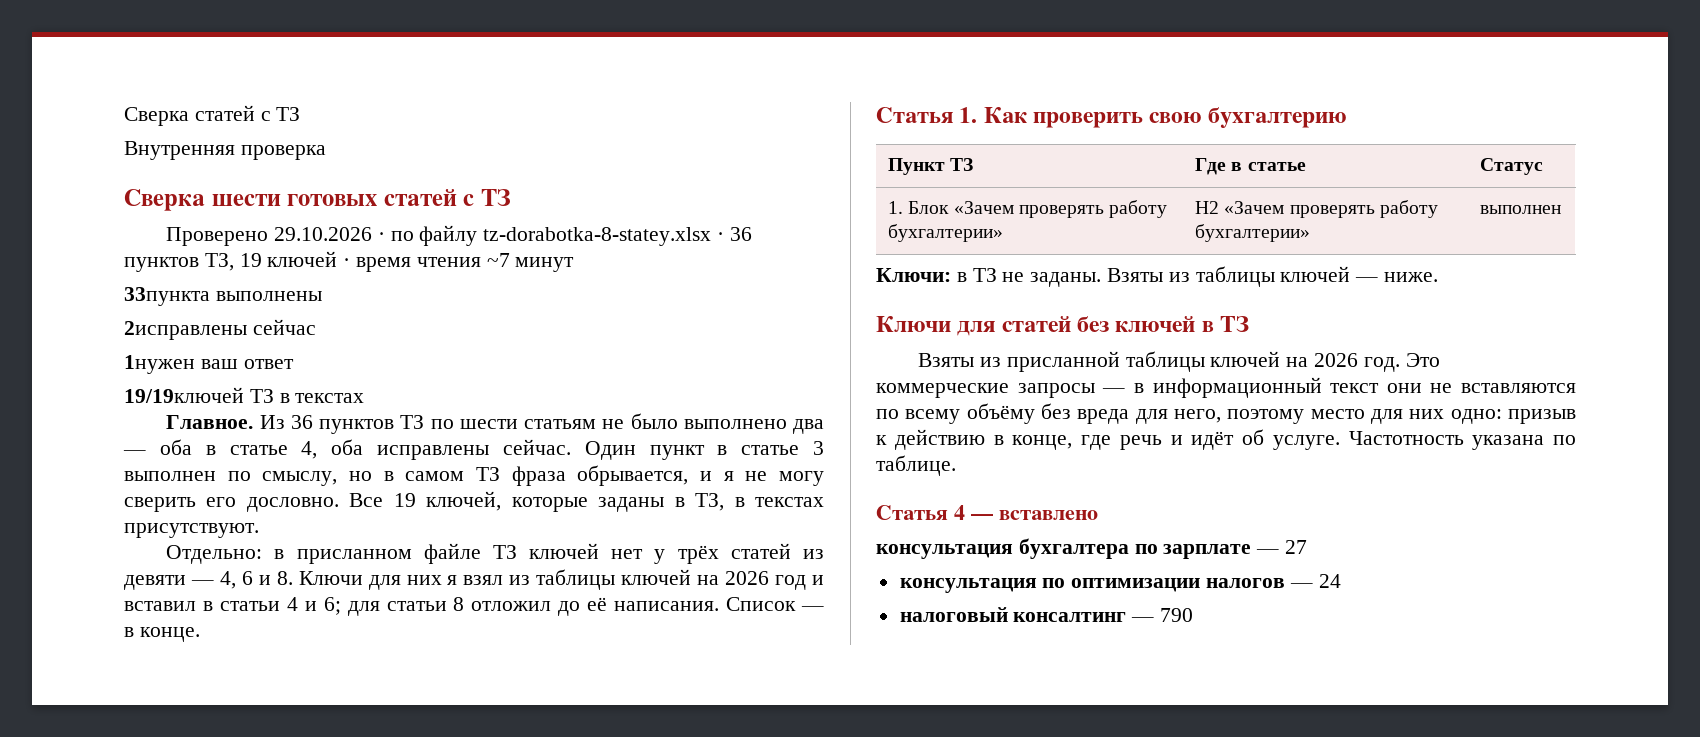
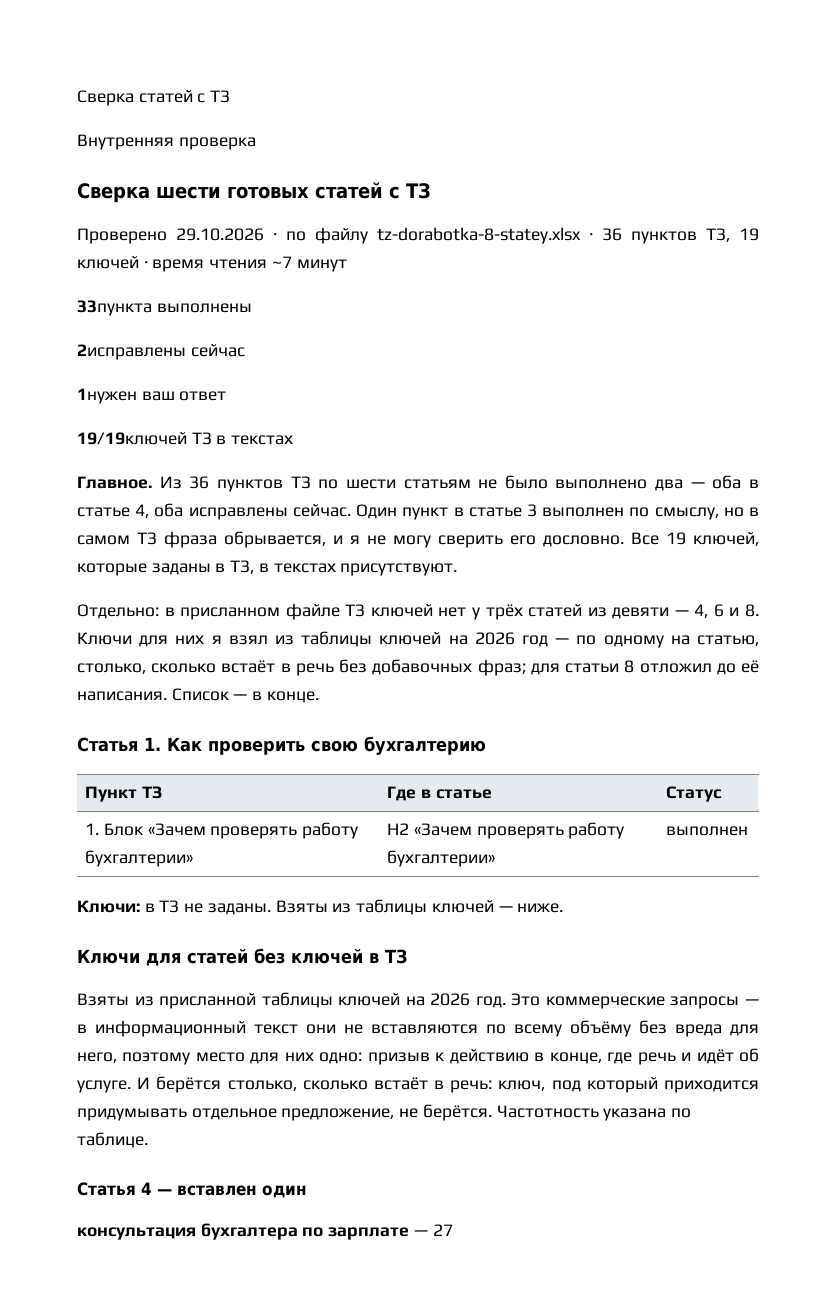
- Отдельно: в присланном файле ТЗ ключей нет у трёх статей из девяти — 4, 6 и 8. Ключи для них я взял из таблицы ключей на 2026 год и вставил в статьи 4 и 6; для статьи 8 отложил до её написания.
+ Отдельно: в присланном файле ТЗ ключей нет у трёх статей из девяти — 4, 6 и 8. Ключи для них я взял из таблицы ключей на 2026 год — по одному на статью, столько, сколько встаёт в речь без добавочных фраз; для статьи 8 отложил до её написания.
+ И берётся столько, сколько встаёт в речь: ключ, под который приходится придумывать отдельное предложение, не берётся.
- Статья 4 — вставлено
+ Статья 4 — вставлен один
- консультация по оптимизации налогов — 24
- налоговый консалтинг — 790

